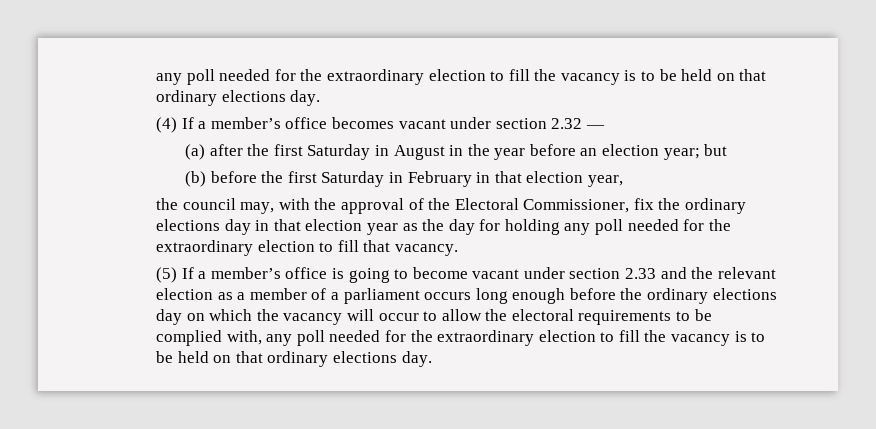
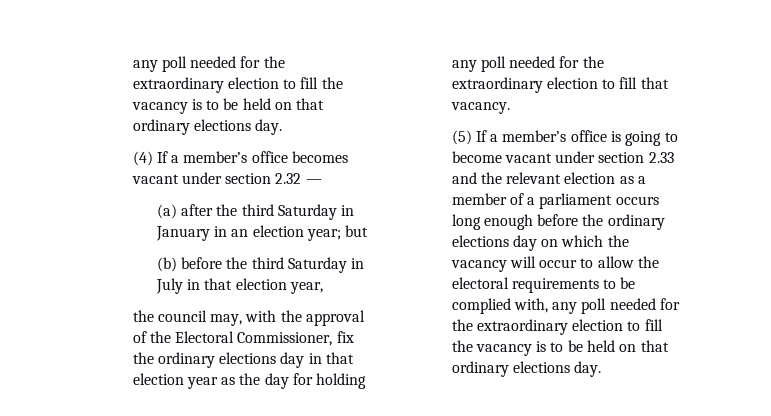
- (a) after the first Saturday in August in the year before an election year; but
+ (a) after the third Saturday in January in an election year; but
- (b) before the first Saturday in February in that election year,
+ (b) before the third Saturday in July in that election year,

